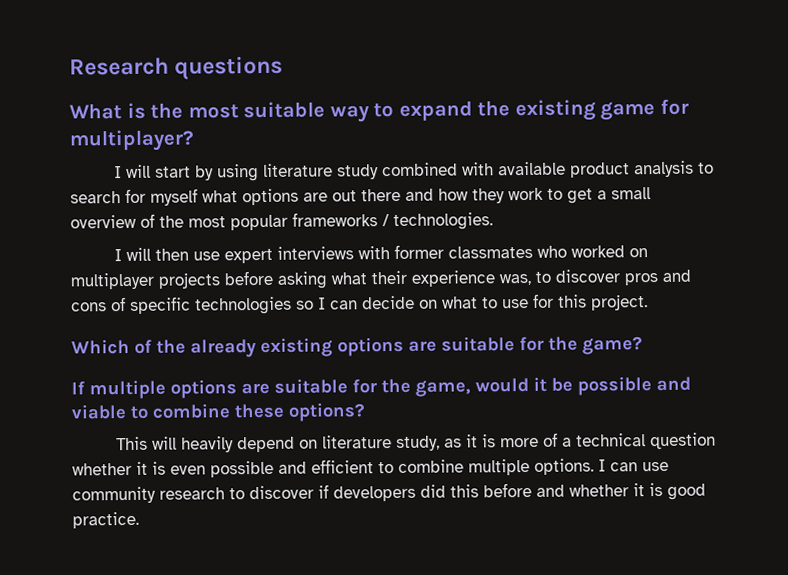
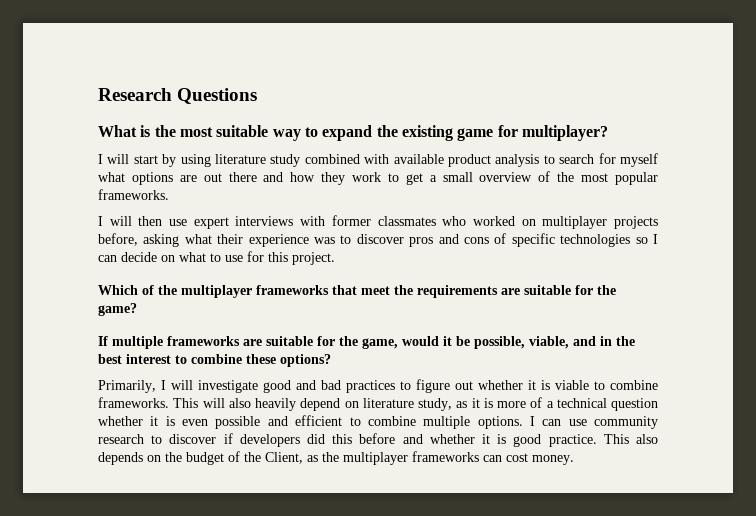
- Research questions
+ Research Questions
- I will start by using literature study combined with available product analysis to search for myself what options are out there and how they work to get a small overview of the most popular frameworks / technologies.
+ I will start by using literature study combined with available product analysis to search for myself what options are out there and how they work to get a small overview of the most popular frameworks.
- I will then use expert interviews with former classmates who worked on multiplayer projects before asking what their experience was, to discover pros and cons of specific technologies so I can decide on what to use for this project.
+ I will then use expert interviews with former classmates who worked on multiplayer projects before, asking what their experience was to discover pros and cons of specific technologies so I can decide on what to use for this project.
- Which of the already existing options are suitable for the game?
+ Which of the multiplayer frameworks that meet the requirements are suitable for the game?
- If multiple options are suitable for the game, would it be possible and viable to combine these options?
- This will heavily depend on literature study, as it is more of a technical question whether it is even possible and efficient to combine multiple options.
+ If multiple frameworks are suitable for the game, would it be possible, viable, and in the best interest to combine these options?
+ Primarily, I will investigate good and bad practices to figure out whether it is viable to combine frameworks. This will also heavily depend on literature study, as it is more of a technical question whether it is even possible and efficient to combine multiple options.
+ This also depends on the budget of the Client, as the multiplayer frameworks can cost money.

